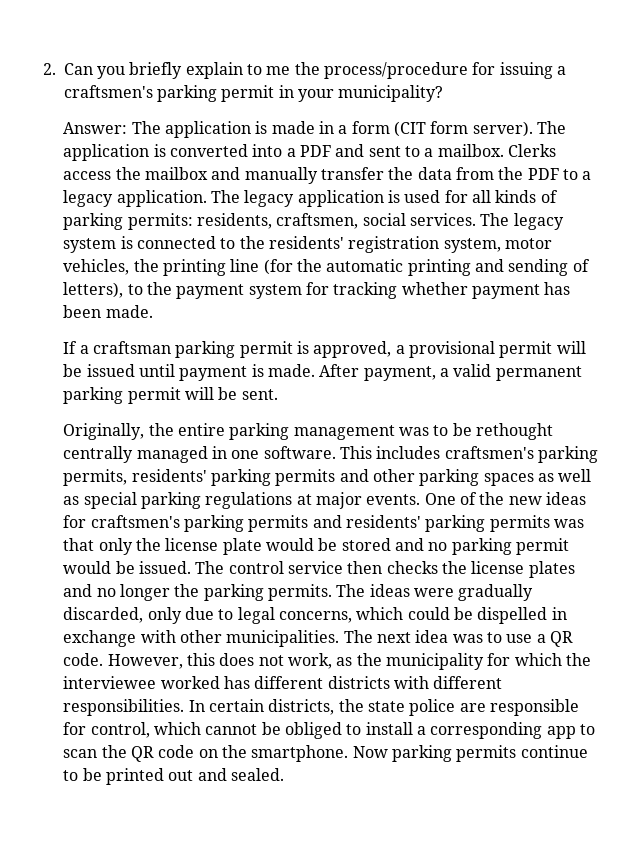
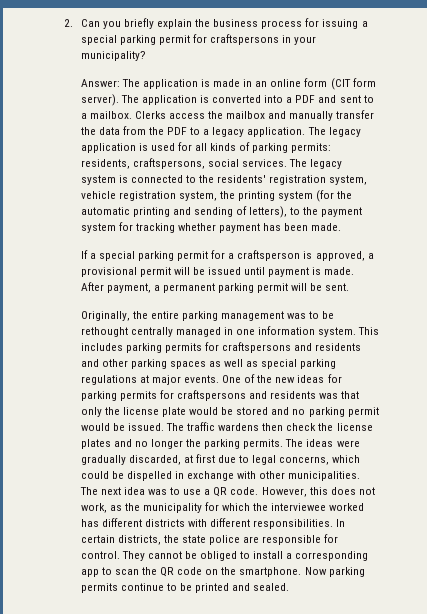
- 2. Can you briefly explain to me the process/procedure for issuing a craftsmen's parking permit in your municipality?
+ 2. Can you briefly explain the business process for issuing a special parking permit for craftspersons in your municipality?
- Answer: The application is made in a form (CIT form server).
+ Answer: The application is made in an online form (CIT form server).
- The legacy application is used for all kinds of parking permits: residents, craftsmen, social services.
+ The legacy application is used for all kinds of parking permits: residents, craftspersons, social services.
- The legacy system is connected to the residents' registration system, motor vehicles, the printing line (for the automatic printing and sending of letters), to the payment system for tracking whether payment has been made.
+ The legacy system is connected to the residents' registration system, vehicle registration system, the printing system (for the automatic printing and sending of letters), to the payment system for tracking whether payment has been made.
- If a craftsman parking permit is approved, a provisional permit will be issued until payment is made.
+ If a special parking permit for a craftsperson is approved, a provisional permit will be issued until payment is made.
- After payment, a valid permanent parking permit will be sent.
+ After payment, a permanent parking permit will be sent.
- Originally, the entire parking management was to be rethought centrally managed in one software. This includes craftsmen's parking permits, residents' parking permits and other parking spaces as well as special parking regulations at major events.
+ Originally, the entire parking management was to be rethought centrally managed in one information system. This includes parking permits for craftspersons and residents and other parking spaces as well as special parking regulations at major events.
- One of the new ideas for craftsmen's parking permits and residents' parking permits was that only the license plate would be stored and no parking permit would be issued.
+ One of the new ideas for parking permits for craftspersons and residents was that only the license plate would be stored and no parking permit would be issued.
- The control service then checks the license plates and no longer the parking permits.
+ The traffic wardens then check the license plates and no longer the parking permits.
- The ideas were gradually discarded, only due to legal concerns, which could be dispelled in exchange with other municipalities.
+ The ideas were gradually discarded, at first due to legal concerns, which could be dispelled in exchange with other municipalities.
- In certain districts, the state police are responsible for control, which cannot be obliged to install a corresponding app to scan the QR code on the smartphone.
+ In certain districts, the state police are responsible for control. They cannot be obliged to install a corresponding app to scan the QR code on the smartphone.
- Now parking permits continue to be printed out and sealed.
+ Now parking permits continue to be printed and sealed.

